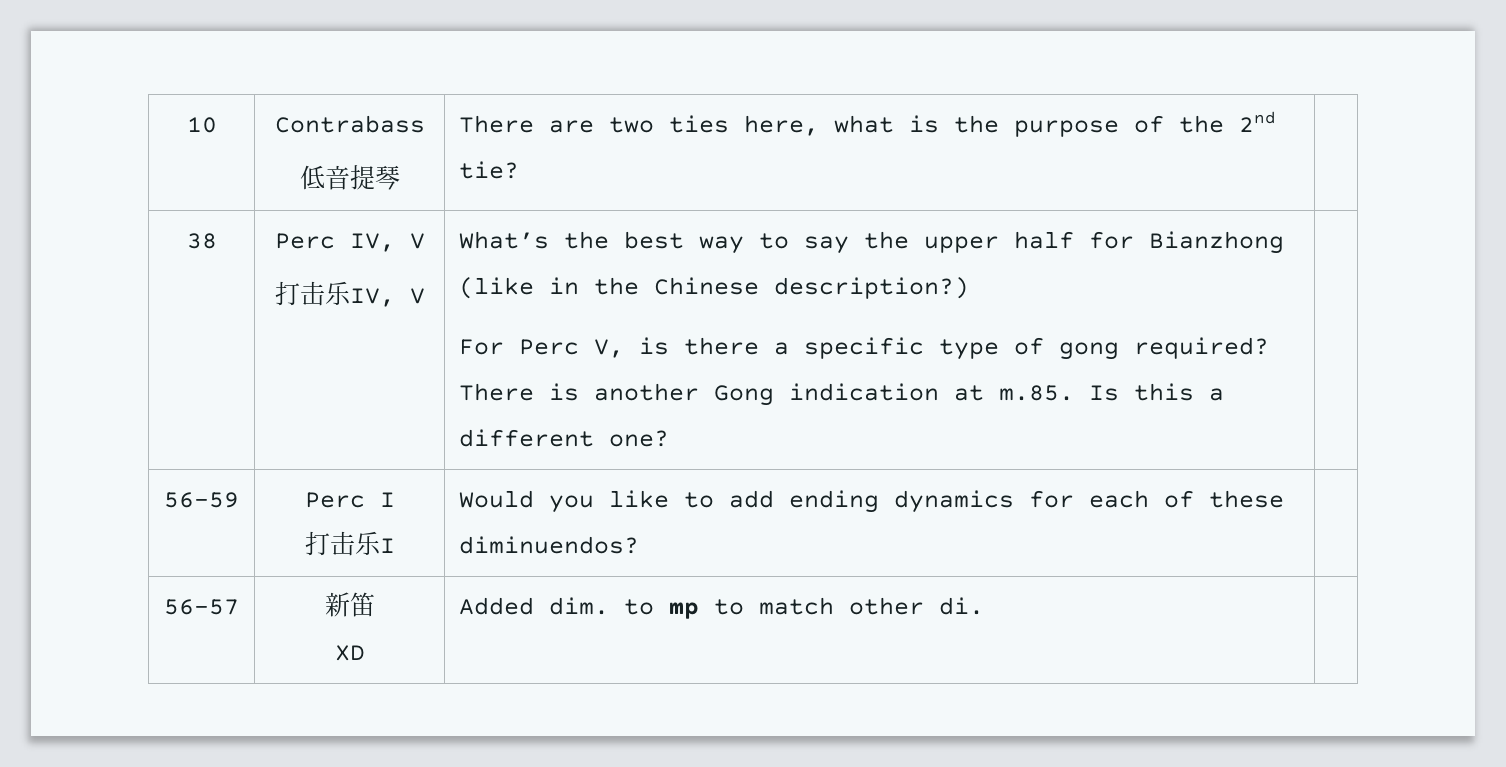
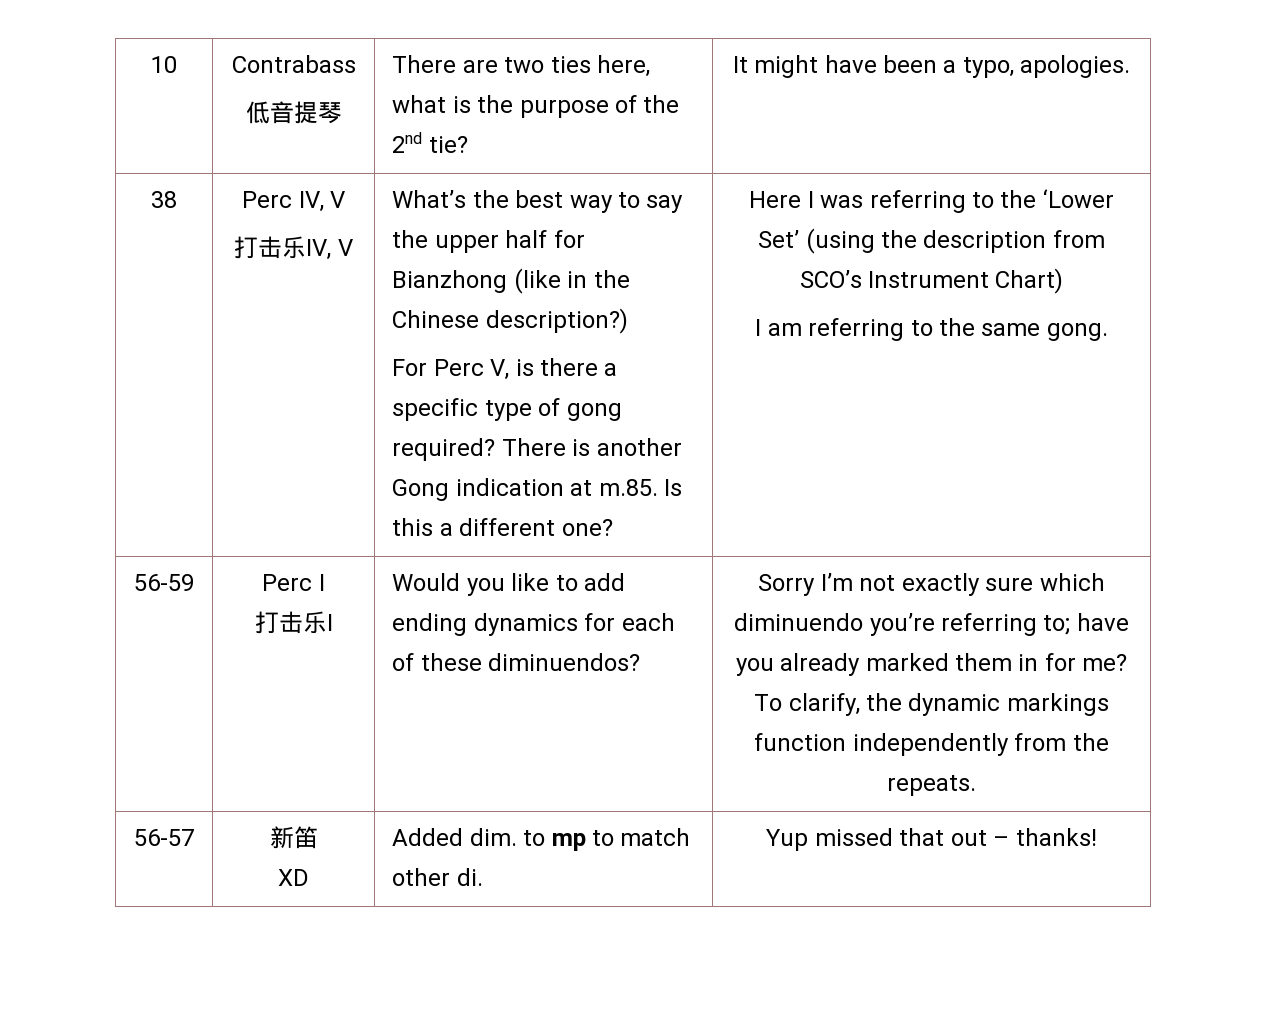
  10 | Contrabass
- 低音提琴 | There are two ties here, what is the purpose of the 2nd tie? |
+ 低音提琴 | There are two ties here, what is the purpose of the 2nd tie? | It might have been a typo, apologies.
+ Here I was referring to the ‘Lower Set’ (using the description from SCO’s Instrument Chart)
+ I am referring to the same gong.
+ Sorry I’m not exactly sure which diminuendo you’re referring to; have you already marked them in for me? To clarify, the dynamic markings function independently from the repeats.
  56-57 | 新笛
- XD | Added dim. to mp to match other di. |
+ XD | Added dim. to mp to match other di. | Yup missed that out – thanks!

